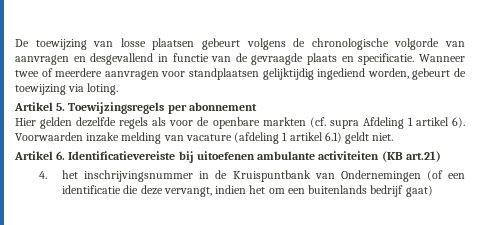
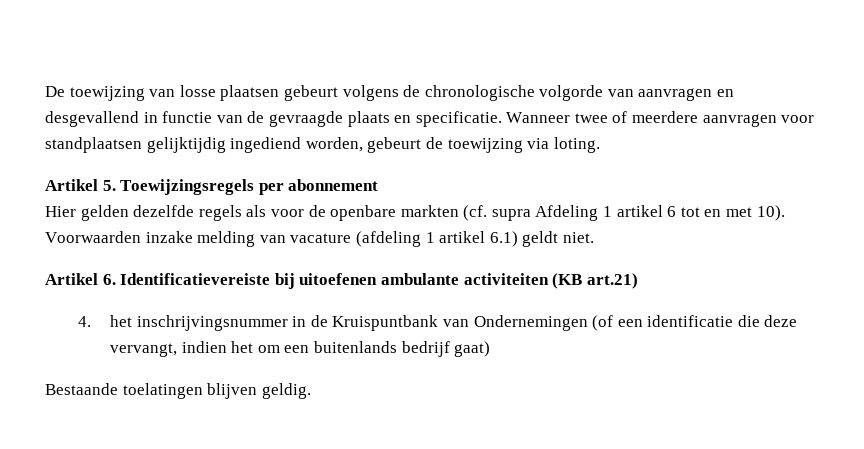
- Hier gelden dezelfde regels als voor de openbare markten (cf. supra Afdeling 1 artikel 6).
+ Hier gelden dezelfde regels als voor de openbare markten (cf. supra Afdeling 1 artikel 6 tot en met 10).
+ Bestaande toelatingen blijven geldig.

